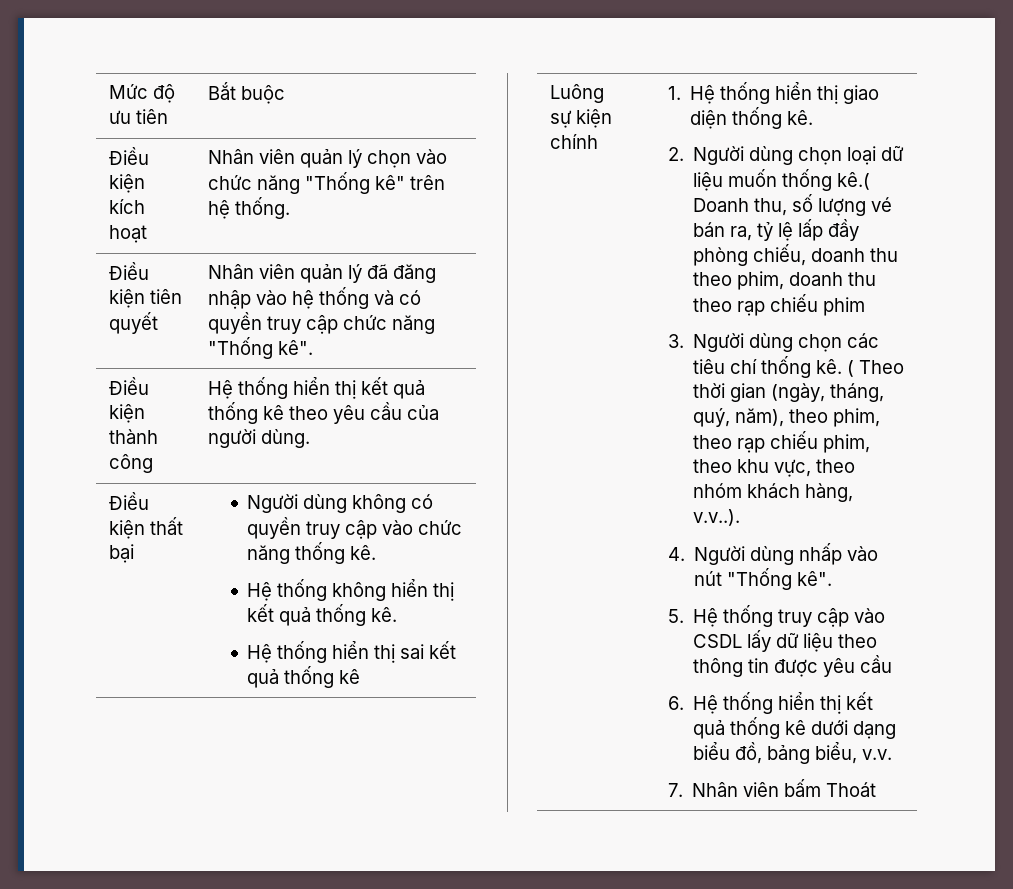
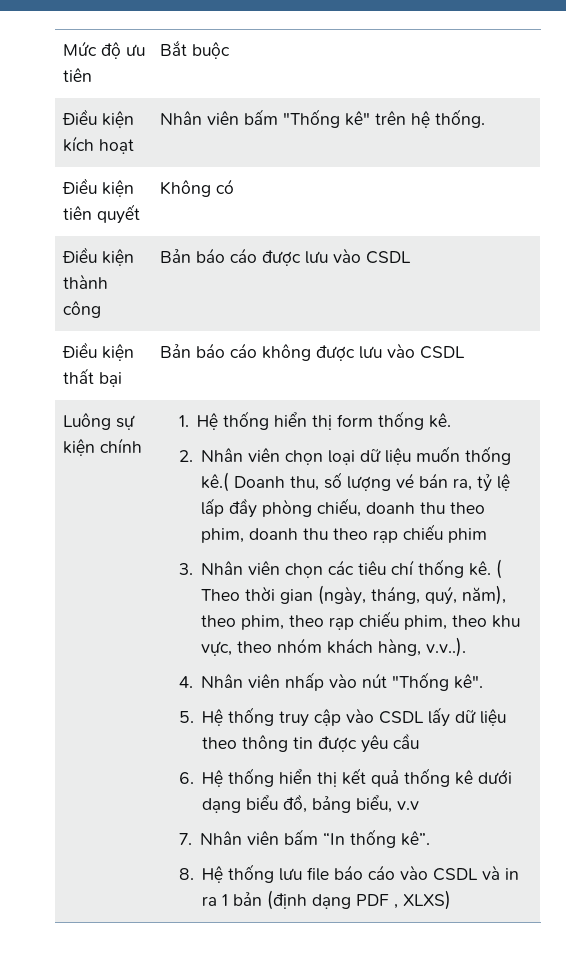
- Điều kiện kích hoạt | Nhân viên quản lý chọn vào chức năng "Thống kê" trên hệ thống.
+ Điều kiện kích hoạt | Nhân viên bấm "Thống kê" trên hệ thống.
- Điều kiện tiên quyết | Nhân viên quản lý đã đăng nhập vào hệ thống và có quyền truy cập chức năng "Thống kê".
- Điều kiện thành công | Hệ thống hiển thị kết quả thống kê theo yêu cầu của người dùng.
- Điều kiện thất bại | Người dùng không có quyền truy cập vào chức năng thống kê.
- Hệ thống không hiển thị kết quả thống kê.
- Hệ thống hiển thị sai kết quả thống kê
+ Điều kiện tiên quyết | Không có
+ Điều kiện thành công | Bản báo cáo được lưu vào CSDL
+ Điều kiện thất bại | Bản báo cáo không được lưu vào CSDL
- 1. Hệ thống hiển thị giao diện thống kê.
+ 1. Hệ thống hiển thị form thống kê.
- 2. Người dùng chọn loại dữ liệu muốn thống kê.( Doanh thu, số lượng vé bán ra, tỷ lệ lấp đầy phòng chiếu, doanh thu theo phim, doanh thu theo rạp chiếu phim
+ 2. Nhân viên chọn loại dữ liệu muốn thống kê.( Doanh thu, số lượng vé bán ra, tỷ lệ lấp đầy phòng chiếu, doanh thu theo phim, doanh thu theo rạp chiếu phim
- 3. Người dùng chọn các tiêu chí thống kê.
+ 3. Nhân viên chọn các tiêu chí thống kê.
- 4. Người dùng nhấp vào nút "Thống kê".
+ 4. Nhân viên nhấp vào nút "Thống kê".
- 6. Hệ thống hiển thị kết quả thống kê dưới dạng biểu đồ, bảng biểu, v.v.
+ 6. Hệ thống hiển thị kết quả thống kê dưới dạng biểu đồ, bảng biểu, v.v
- 7. Nhân viên bấm Thoát
+ 7. Nhân viên bấm “In thống kê”.
+ 8. Hệ thống lưu file báo cáo vào CSDL và in ra 1 bản (định dạng PDF , XLXS)

